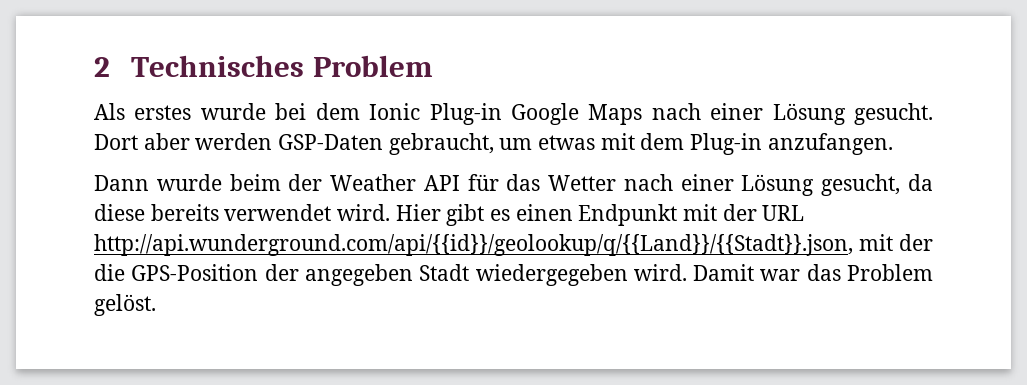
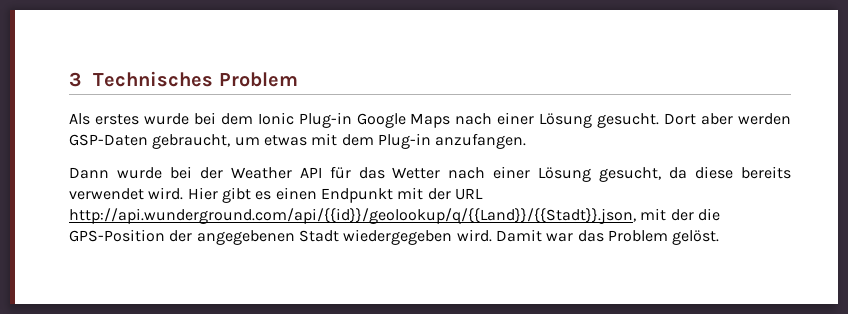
- 2 Technisches Problem
+ 3 Technisches Problem
- Dann wurde beim der Weather API für das Wetter nach einer Lösung gesucht, da diese bereits verwendet wird.
+ Dann wurde bei der Weather API für das Wetter nach einer Lösung gesucht, da diese bereits verwendet wird.
- Hier gibt es einen Endpunkt mit der URL http://api.wunderground.com/api/{{id}}/geolookup/q/{{Land}}/{{Stadt}}.json, mit der die GPS-Position der angegeben Stadt wiedergegeben wird.
+ Hier gibt es einen Endpunkt mit der URL http://api.wunderground.com/api/{{id}}/geolookup/q/{{Land}}/{{Stadt}}.json, mit der die GPS-Position der angegebenen Stadt wiedergegeben wird.

